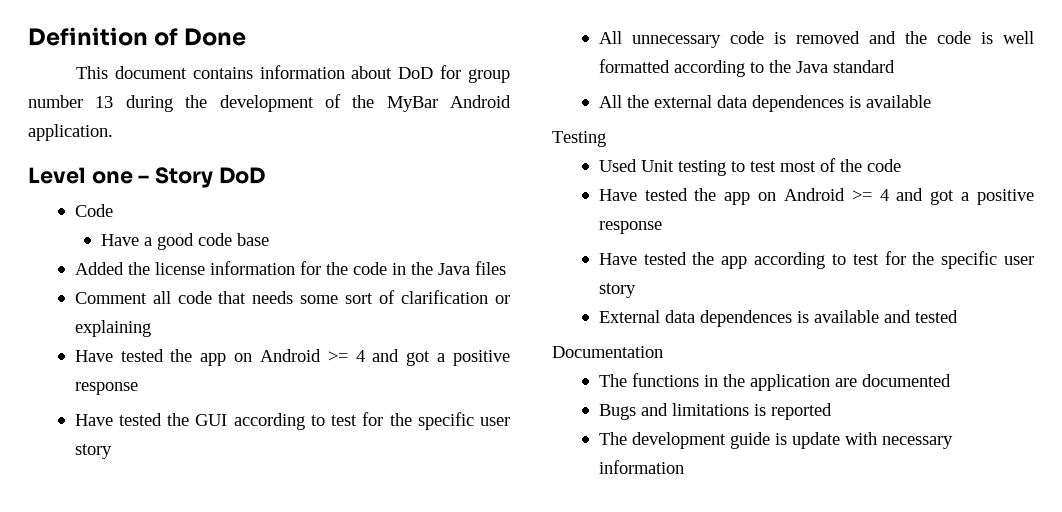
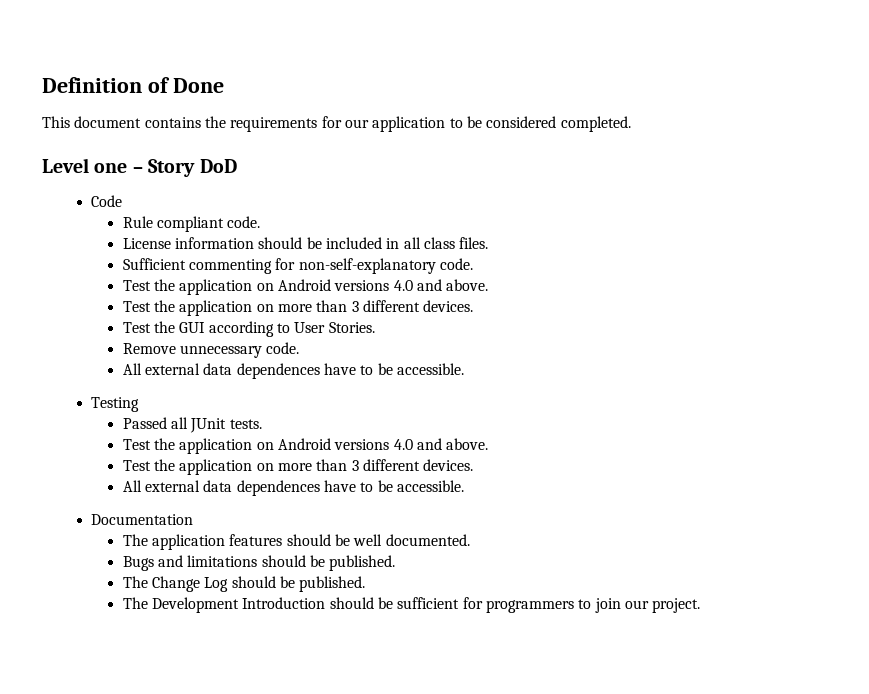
- This document contains information about DoD for group number 13 during the development of the MyBar Android application.
+ This document contains the requirements for our application to be considered completed.
- Have a good code base
- Added the license information for the code in the Java files
- Comment all code that needs some sort of clarification or explaining
- Have tested the app on Android >= 4 and got a positive response
- Have tested the GUI according to test for the specific user story
- All unnecessary code is removed and the code is well formatted according to the Java standard
- All the external data dependences is available
+ Rule compliant code.
+ License information should be included in all class files.
+ Sufficient commenting for non-self-explanatory code.
+ Test the application on Android versions 4.0 and above.
+ Test the application on more than 3 different devices.
+ Test the GUI according to User Stories.
+ Remove unnecessary code.
+ All external data dependences have to be accessible.
  Testing
- Used Unit testing to test most of the code
- Have tested the app on Android >= 4 and got a positive response
- Have tested the app according to test for the specific user story
- External data dependences is available and tested
+ Passed all JUnit tests.
+ Test the application on Android versions 4.0 and above.
+ Test the application on more than 3 different devices.
+ All external data dependences have to be accessible.
  Documentation
- The functions in the application are documented
- Bugs and limitations is reported
- The development guide is update with necessary information
+ The application features should be well documented.
+ Bugs and limitations should be published.
+ The Change Log should be published.
+ The Development Introduction should be sufficient for programmers to join our project.

